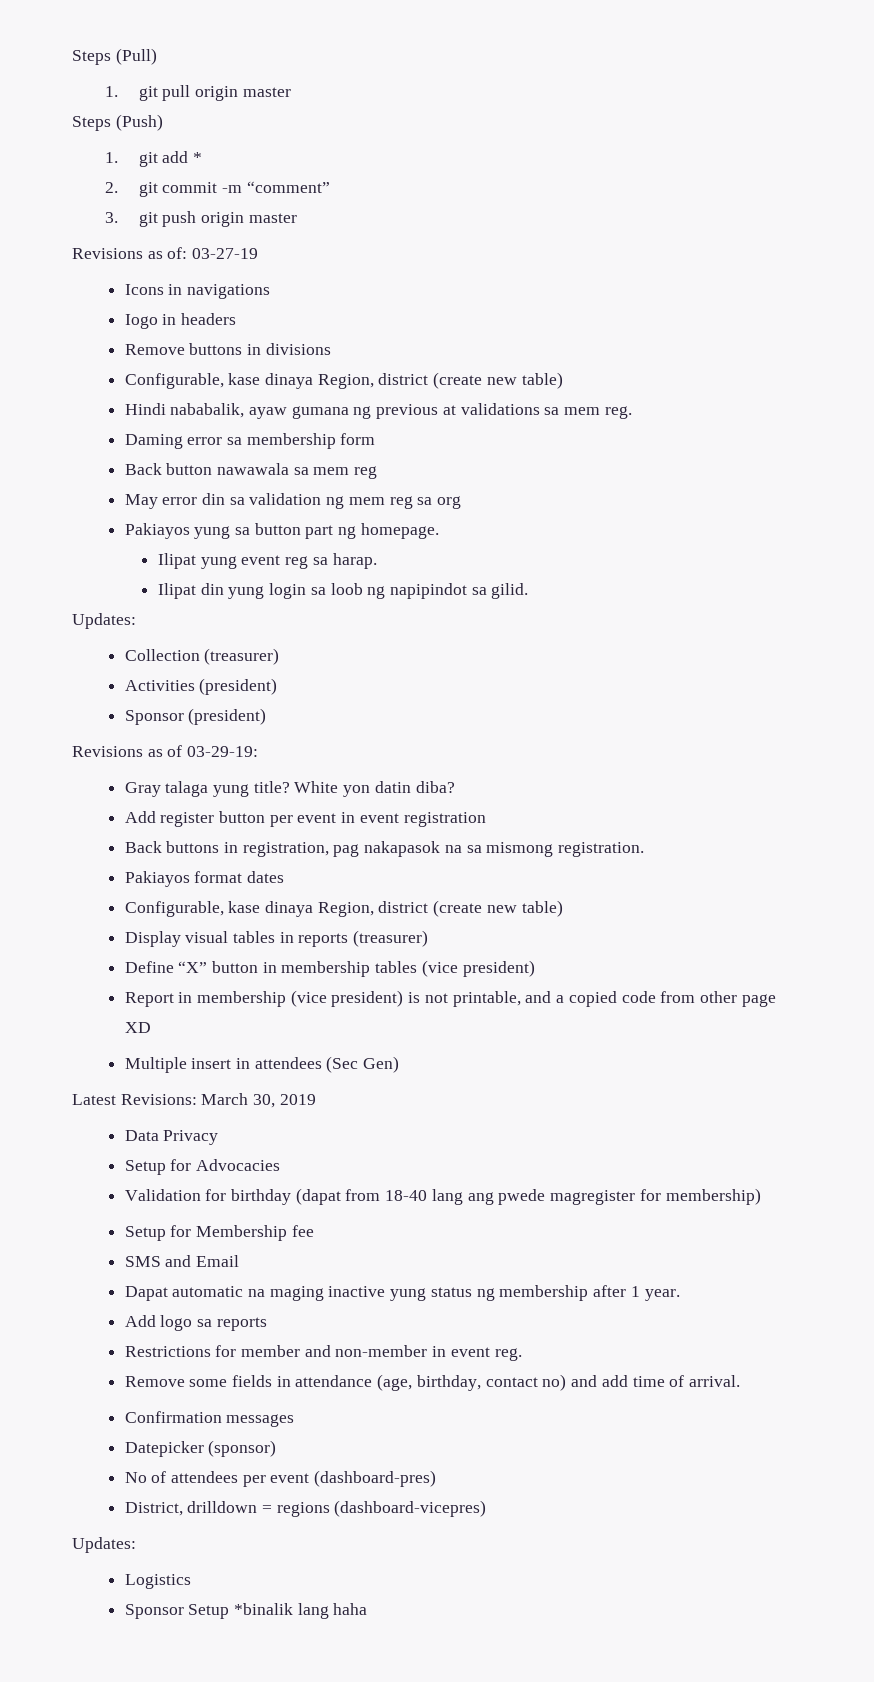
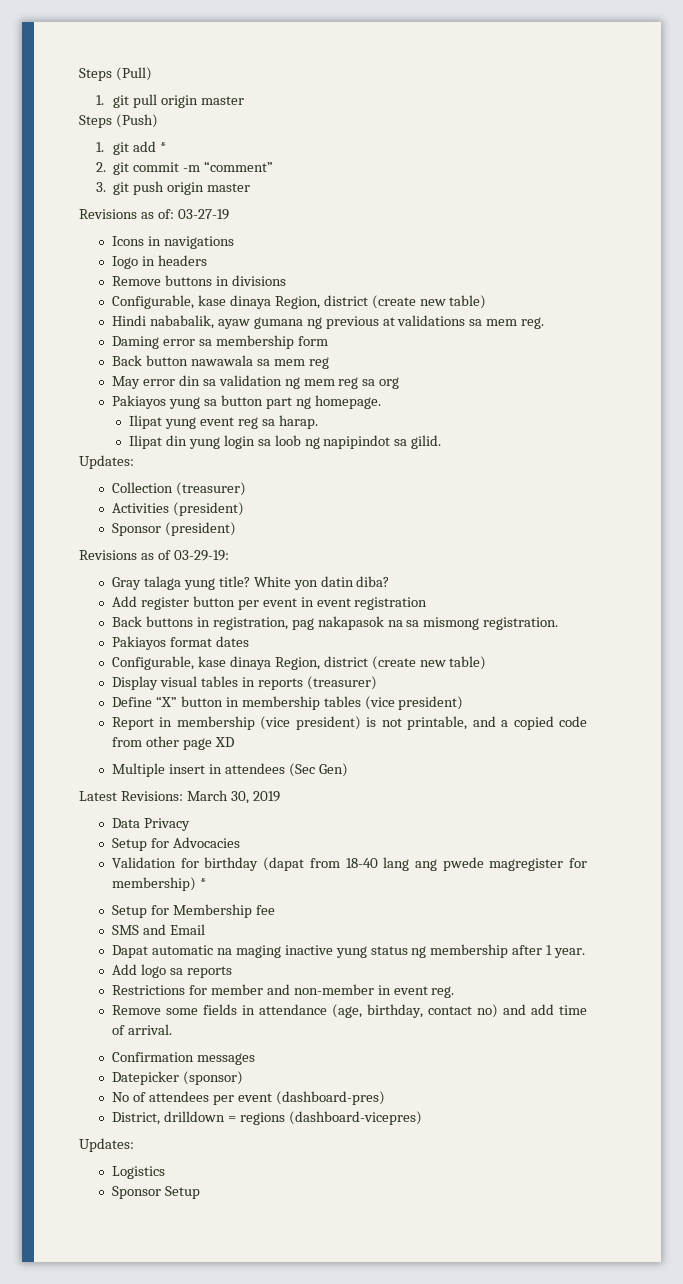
- Validation for birthday (dapat from 18-40 lang ang pwede magregister for membership)
+ Validation for birthday (dapat from 18-40 lang ang pwede magregister for membership) *
- Sponsor Setup *binalik lang haha
+ Sponsor Setup

